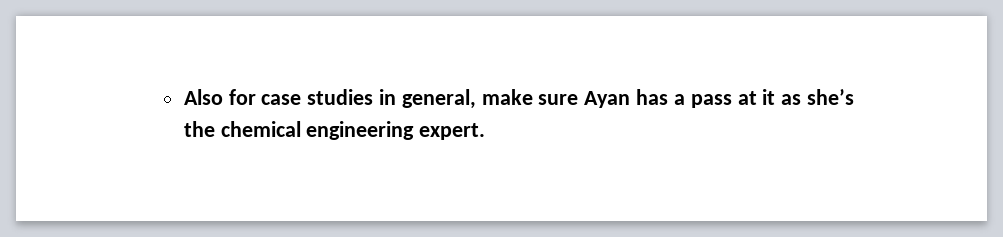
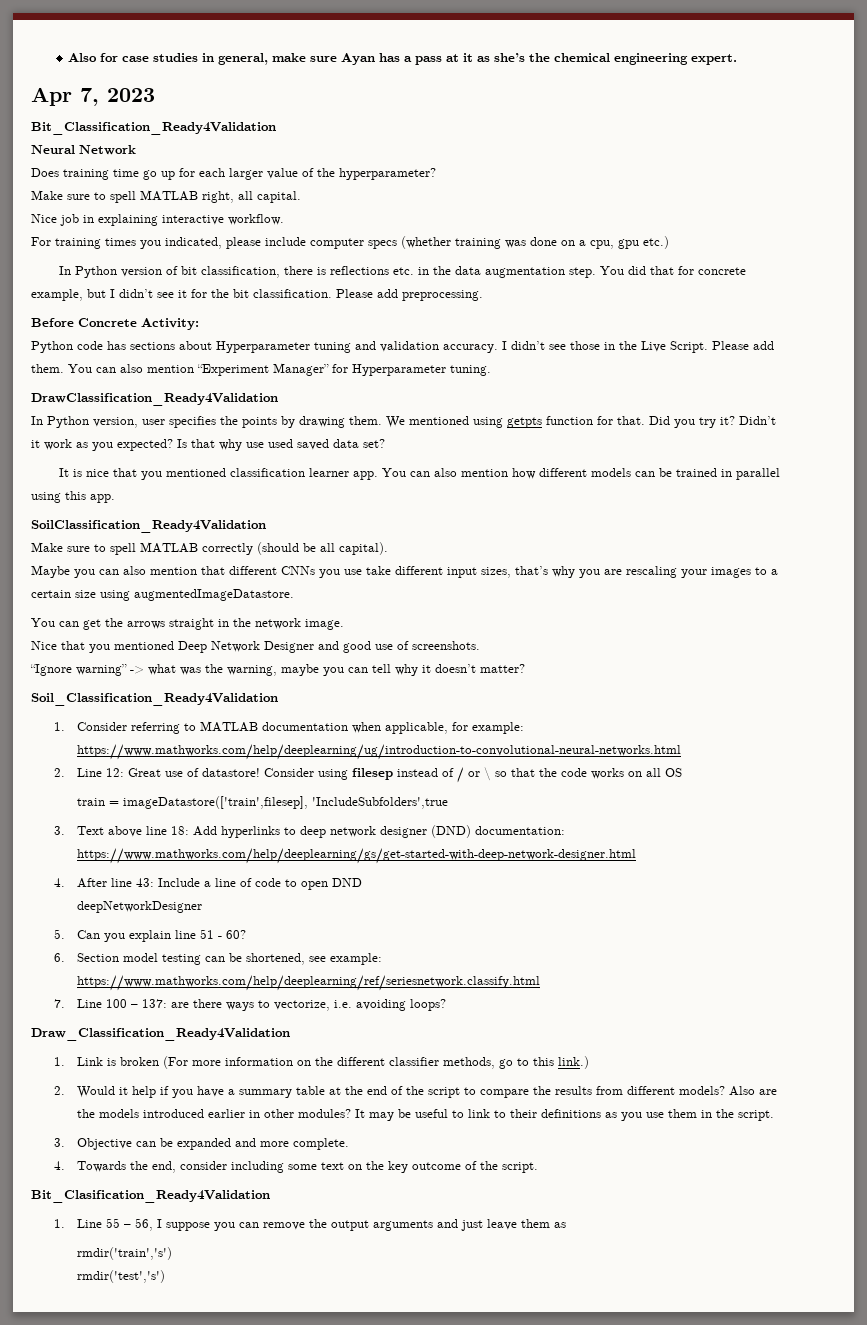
+ Apr 7, 2023
+ Bit_Classification_Ready4Validation
+ Neural Network
+ Does training time go up for each larger value of the hyperparameter?
+ Make sure to spell MATLAB right, all capital.
+ Nice job in explaining interactive workflow.
+ For training times you indicated, please include computer specs (whether training was done on a cpu, gpu etc.)
+ In Python version of bit classification, there is reflections etc. in the data augmentation step. You did that for concrete example, but I didn’t see it for the bit classification. Please add preprocessing.
+ Before Concrete Activity:
+ Python code has sections about Hyperparameter tuning and validation accuracy. I didn’t see those in the Live Script. Please add them. You can also mention “Experiment Manager” for Hyperparameter tuning.
+ DrawClassification_Ready4Validation
+ In Python version, user specifies the points by drawing them. We mentioned using getpts function for that. Did you try it? Didn’t it work as you expected? Is that why use used saved data set?
+ It is nice that you mentioned classification learner app. You can also mention how different models can be trained in parallel using this app.
+ SoilClassification_Ready4Validation
+ Make sure to spell MATLAB correctly (should be all capital).
+ Maybe you can also mention that different CNNs you use take different input sizes, that’s why you are rescaling your images to a certain size using augmentedImageDatastore.
+ You can get the arrows straight in the network image.
+ Nice that you mentioned Deep Network Designer and good use of screenshots.
+ “Ignore warning” -> what was the warning, maybe you can tell why it doesn’t matter?
+ Soil_Classification_Ready4Validation
+ 1. Consider referring to MATLAB documentation when applicable, for example: https://www.mathworks.com/help/deeplearning/ug/introduction-to-convolutional-neural-networks.html
+ 2. Line 12: Great use of datastore! Consider using filesep instead of / or \ so that the code works on all OS
+ train = imageDatastore(['train',filesep], 'IncludeSubfolders',true
+ 3. Text above line 18: Add hyperlinks to deep network designer (DND) documentation: https://www.mathworks.com/help/deeplearning/gs/get-started-with-deep-network-designer.html
+ 4. After line 43: Include a line of code to open DND
+ deepNetworkDesigner
+ 5. Can you explain line 51 - 60?
+ 6. Section model testing can be shortened, see example: https://www.mathworks.com/help/deeplearning/ref/seriesnetwork.classify.html
+ 7. Line 100 – 137: are there ways to vectorize, i.e. avoiding loops?
+ Draw_Classification_Ready4Validation
+ 1. Link is broken (For more information on the different classifier methods, go to this link.)
+ 2. Would it help if you have a summary table at the end of the script to compare the results from different models? Also are the models introduced earlier in other modules? It may be useful to link to their definitions as you use them in the script.
+ 3. Objective can be expanded and more complete.
+ 4. Towards the end, consider including some text on the key outcome of the script.
+ Bit_Clasification_Ready4Validation
+ 1. Line 55 – 56, I suppose you can remove the output arguments and just leave them as
+ rmdir('train','s')
+ rmdir('test','s')

